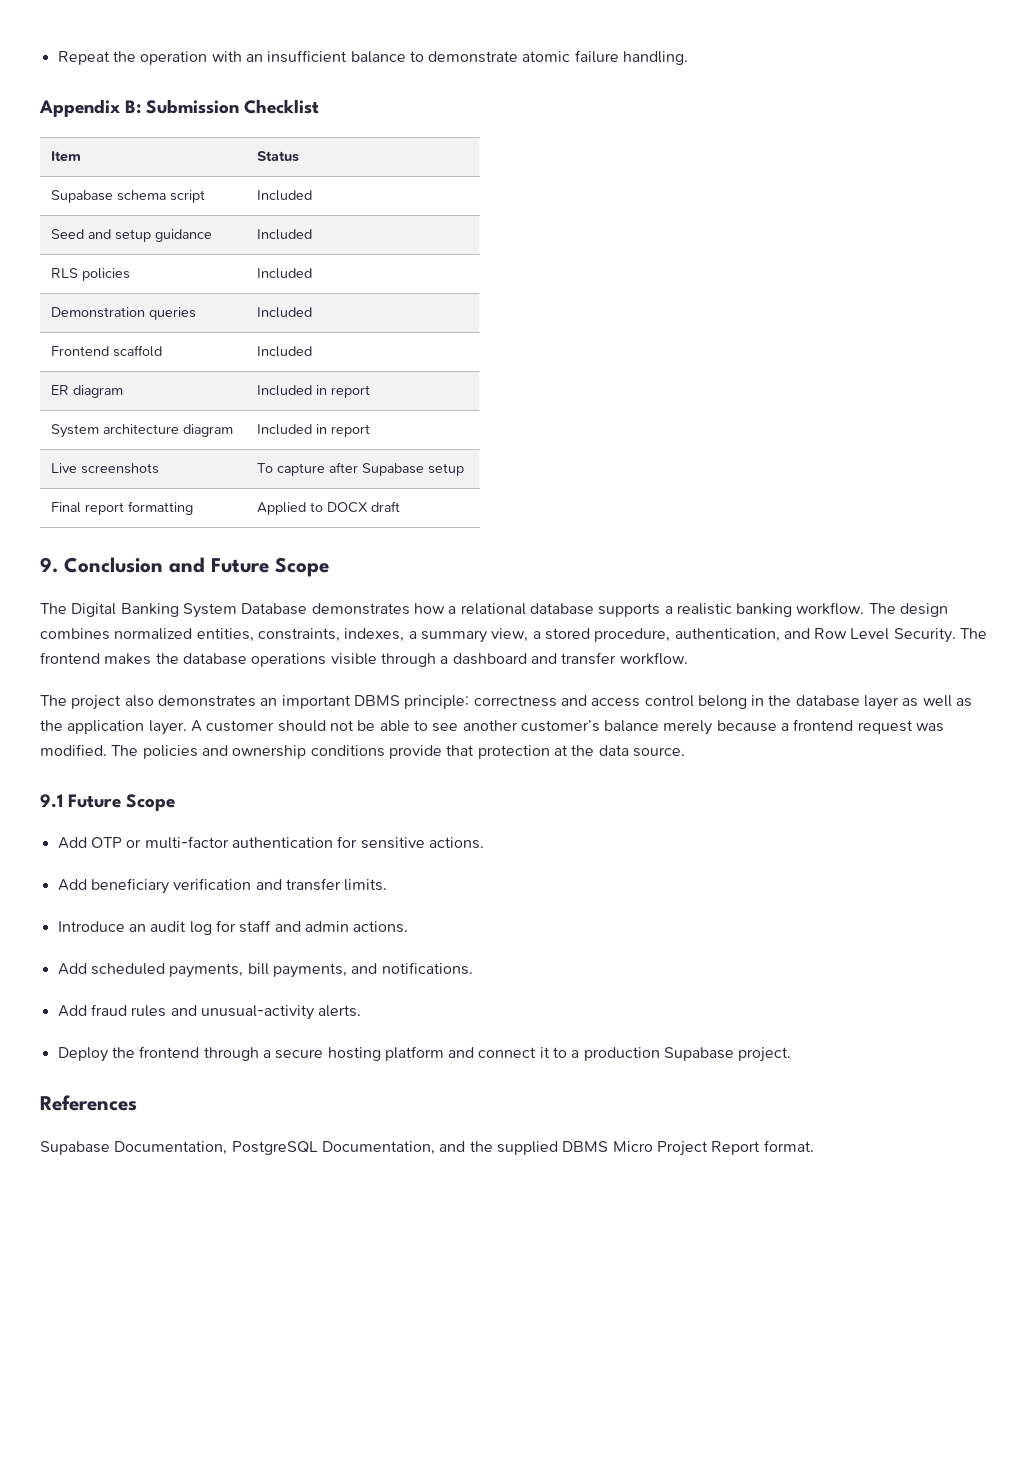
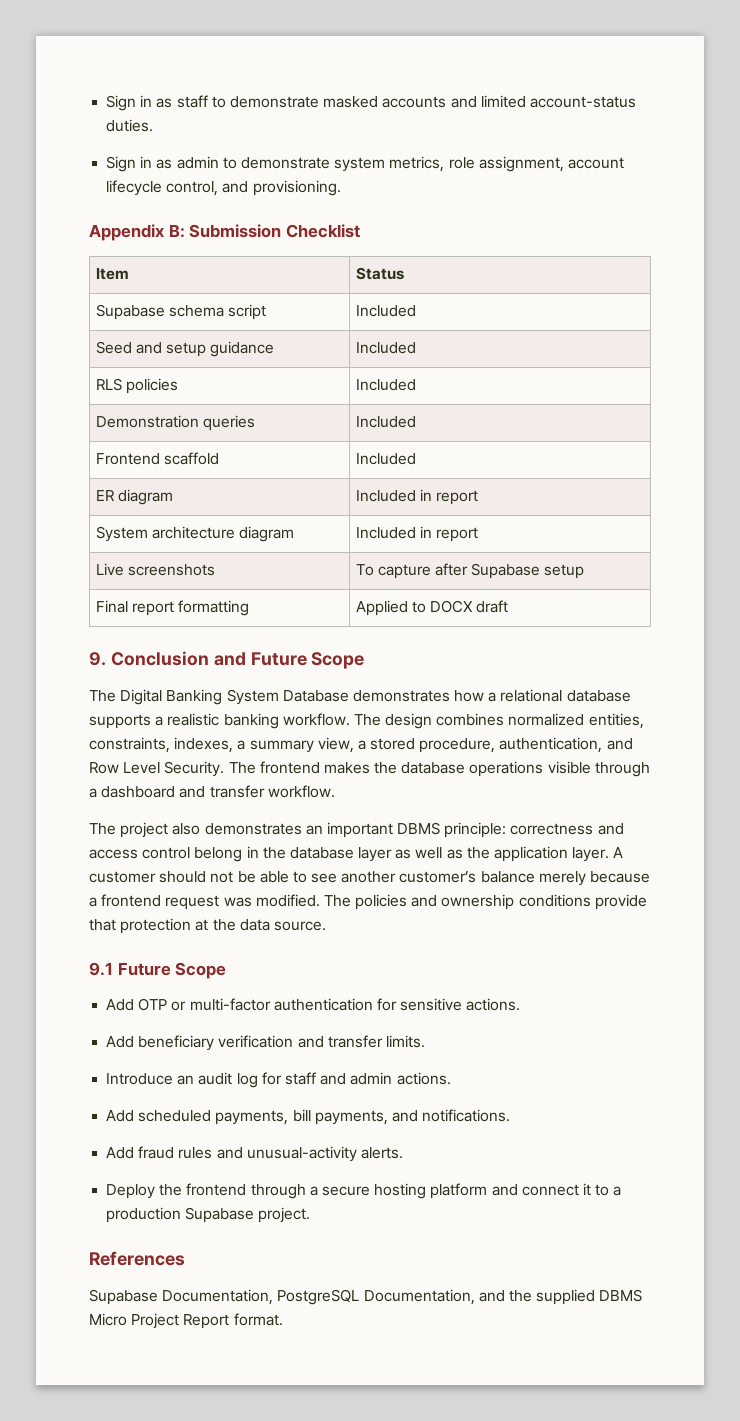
- Repeat the operation with an insufficient balance to demonstrate atomic failure handling.
+ Sign in as staff to demonstrate masked accounts and limited account-status duties.
+ Sign in as admin to demonstrate system metrics, role assignment, account lifecycle control, and provisioning.

